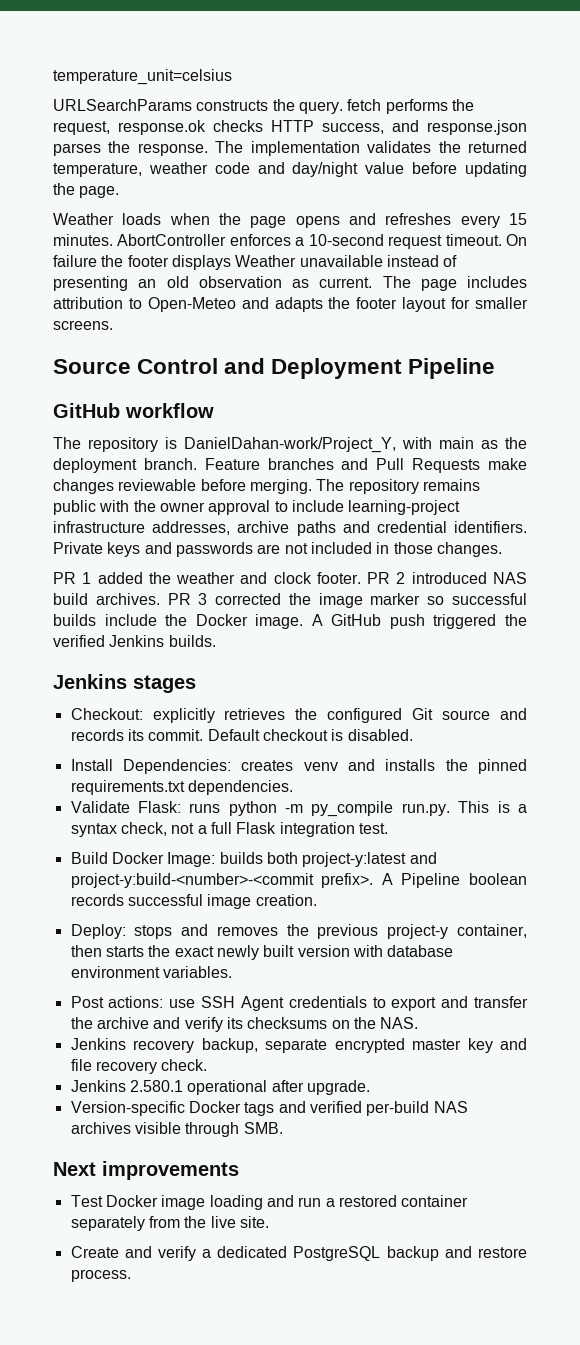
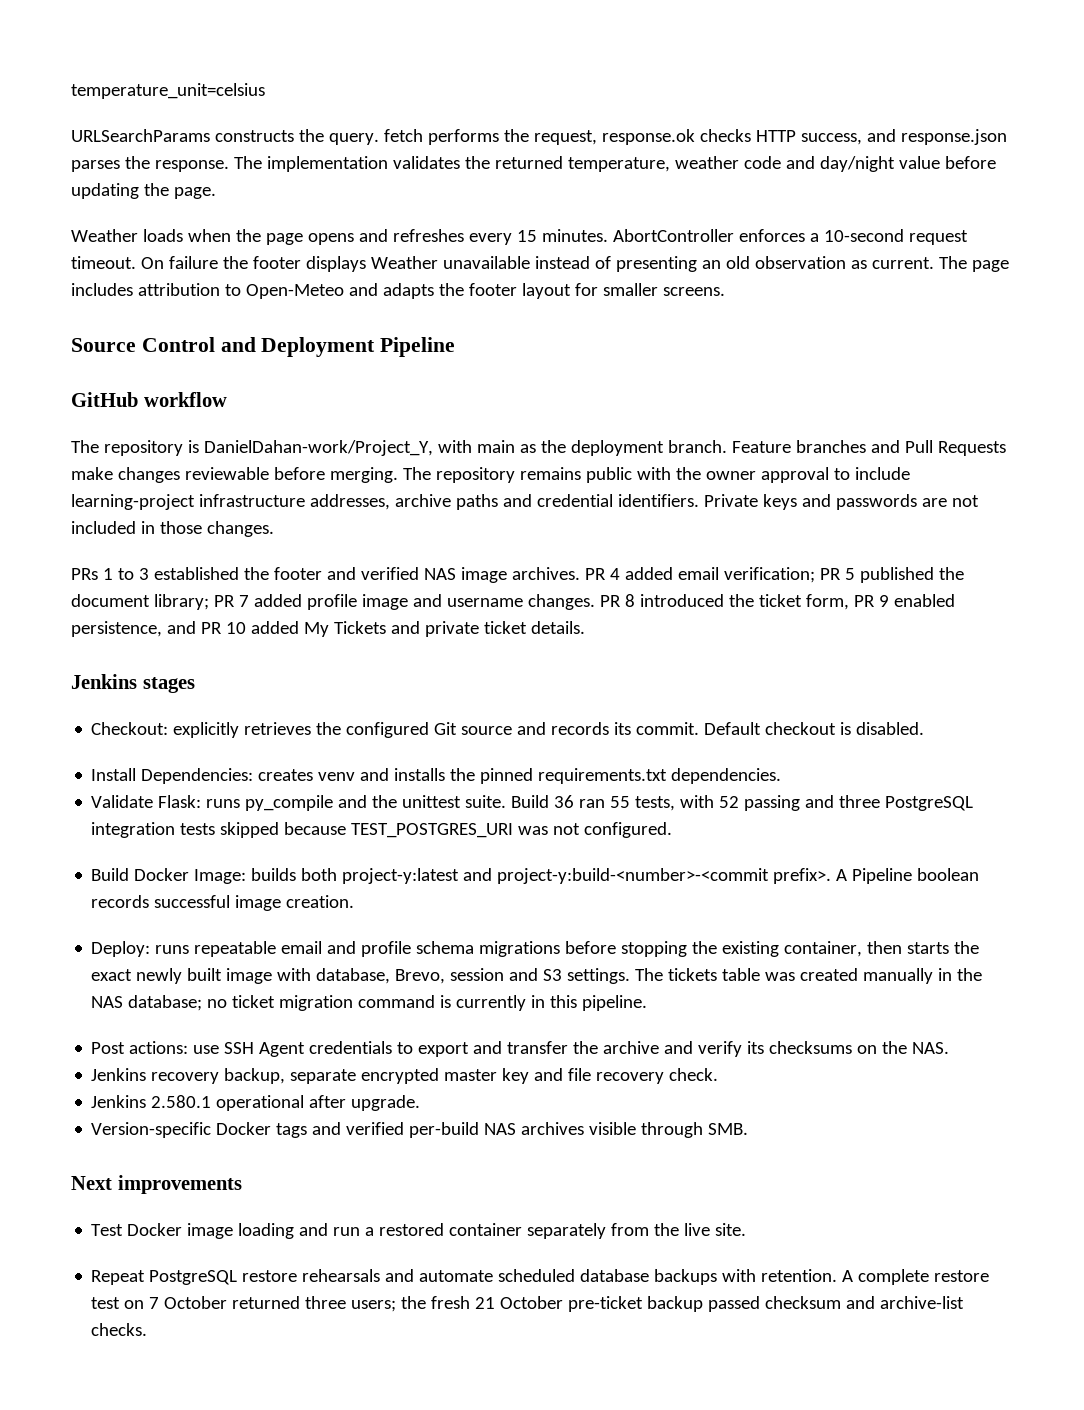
- PR 1 added the weather and clock footer. PR 2 introduced NAS build archives. PR 3 corrected the image marker so successful builds include the Docker image. A GitHub push triggered the verified Jenkins builds.
+ PRs 1 to 3 established the footer and verified NAS image archives. PR 4 added email verification; PR 5 published the document library; PR 7 added profile image and username changes. PR 8 introduced the ticket form, PR 9 enabled persistence, and PR 10 added My Tickets and private ticket details.
- Validate Flask: runs python -m py_compile run.py. This is a syntax check, not a full Flask integration test.
+ Validate Flask: runs py_compile and the unittest suite. Build 36 ran 55 tests, with 52 passing and three PostgreSQL integration tests skipped because TEST_POSTGRES_URI was not configured.
- Deploy: stops and removes the previous project-y container, then starts the exact newly built version with database environment variables.
+ Deploy: runs repeatable email and profile schema migrations before stopping the existing container, then starts the exact newly built image with database, Brevo, session and S3 settings. The tickets table was created manually in the NAS database; no ticket migration command is currently in this pipeline.
- Create and verify a dedicated PostgreSQL backup and restore process.
+ Repeat PostgreSQL restore rehearsals and automate scheduled database backups with retention. A complete restore test on 7 October returned three users; the fresh 21 October pre-ticket backup passed checksum and archive-list checks.

